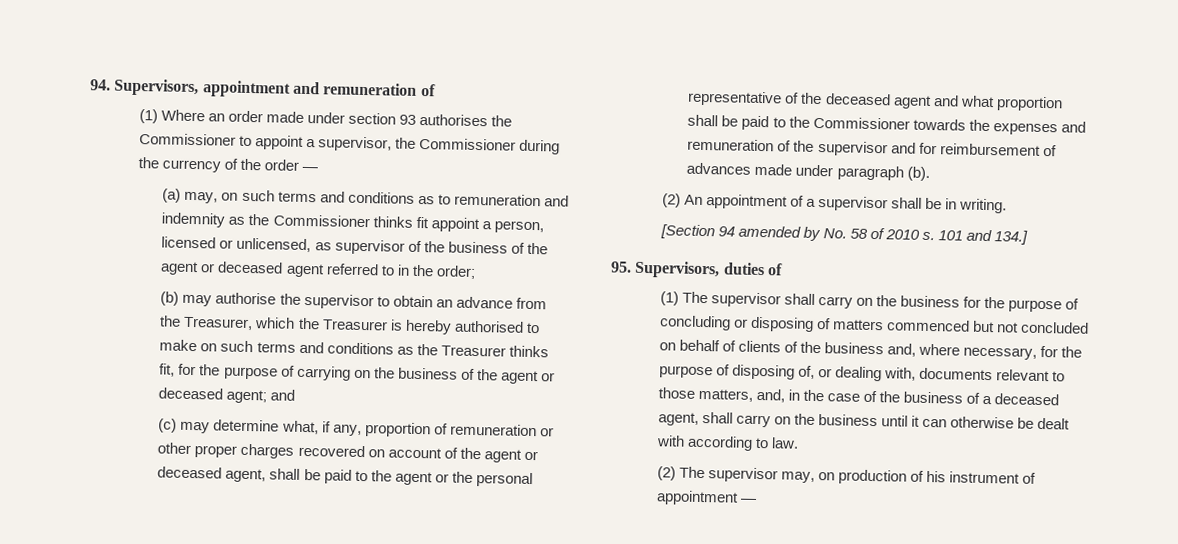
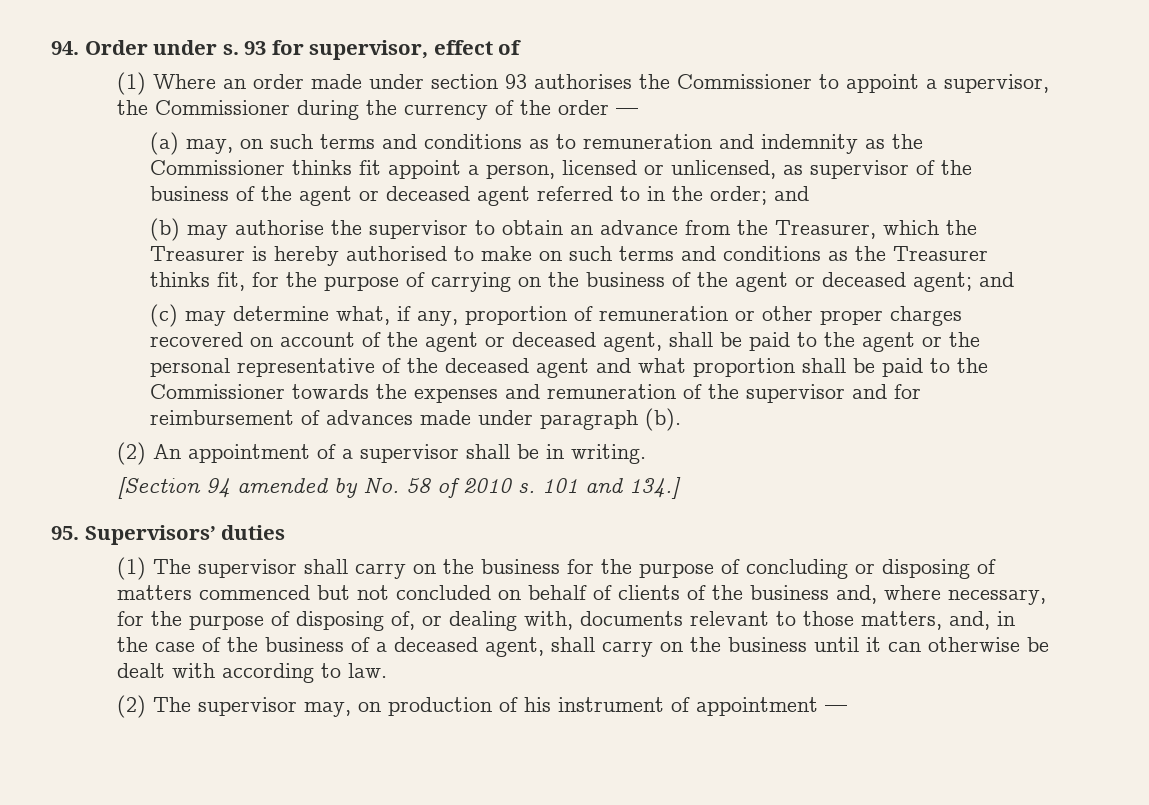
- 94. Supervisors, appointment and remuneration of
+ 94. Order under s. 93 for supervisor, effect of
- (a) may, on such terms and conditions as to remuneration and indemnity as the Commissioner thinks fit appoint a person, licensed or unlicensed, as supervisor of the business of the agent or deceased agent referred to in the order;
+ (a) may, on such terms and conditions as to remuneration and indemnity as the Commissioner thinks fit appoint a person, licensed or unlicensed, as supervisor of the business of the agent or deceased agent referred to in the order; and
- 95. Supervisors, duties of
+ 95. Supervisors’ duties

